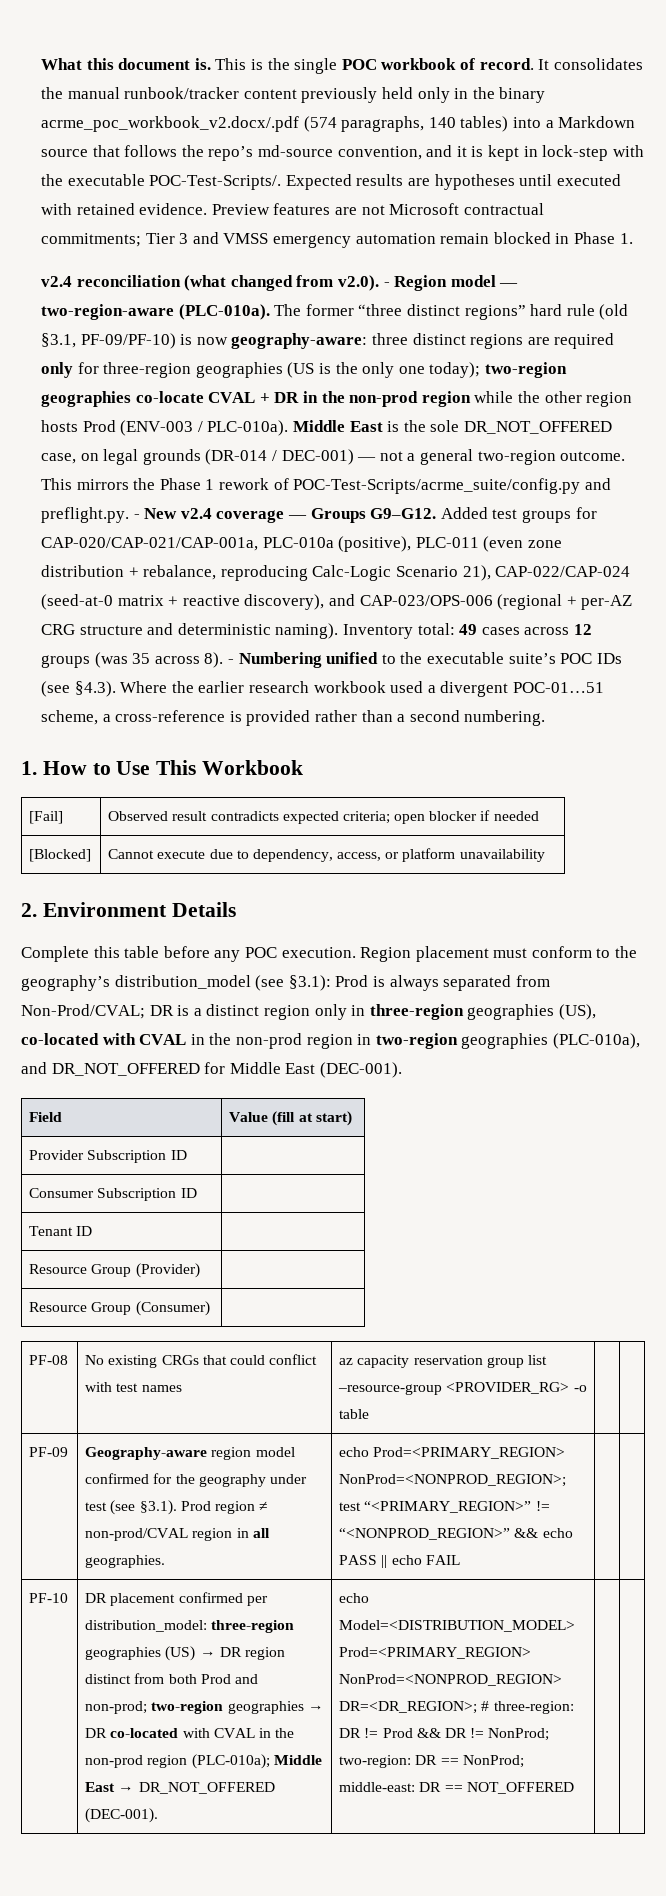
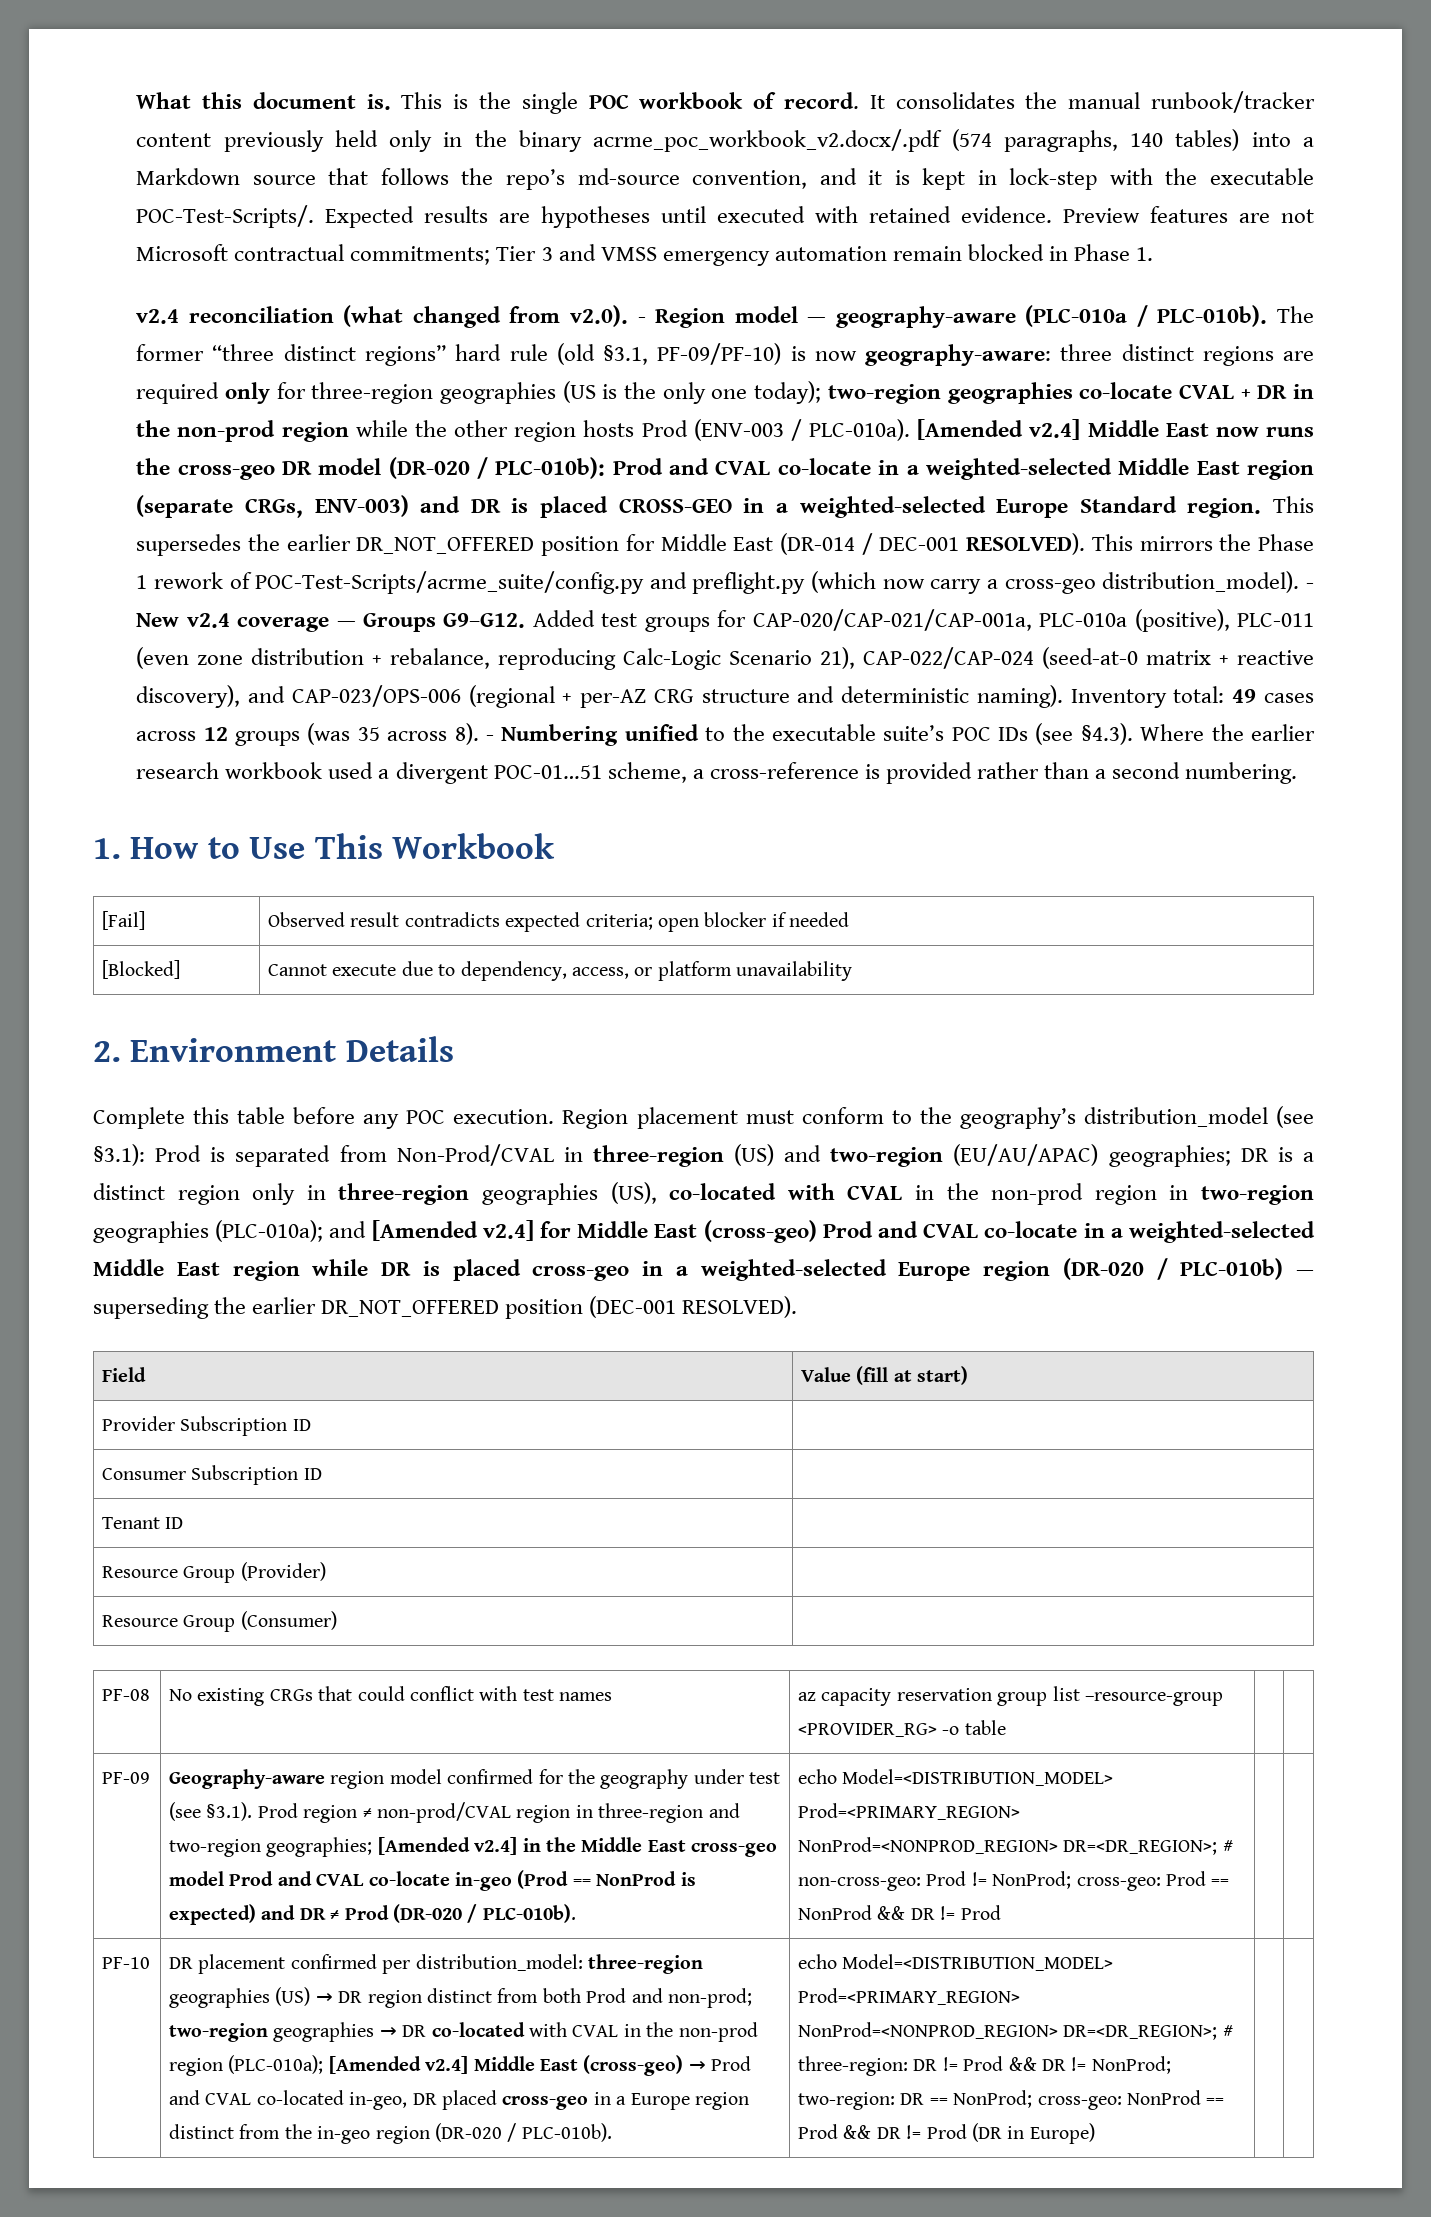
- v2.4 reconciliation (what changed from v2.0). - Region model — two-region-aware (PLC-010a).
+ v2.4 reconciliation (what changed from v2.0). - Region model — geography-aware (PLC-010a / PLC-010b).
- Middle East is the sole DR_NOT_OFFERED case, on legal grounds (DR-014 / DEC-001) — not a general two-region outcome.
+ [Amended v2.4] Middle East now runs the cross-geo DR model (DR-020 / PLC-010b): Prod and CVAL co-locate in a weighted-selected Middle East region (separate CRGs, ENV-003) and DR is placed CROSS-GEO in a weighted-selected Europe Standard region. This supersedes the earlier DR_NOT_OFFERED position for Middle East (DR-014 / DEC-001 RESOLVED).
- This mirrors the Phase 1 rework of POC-Test-Scripts/acrme_suite/config.py and preflight.py. - New v2.4 coverage — Groups G9–G12.
+ This mirrors the Phase 1 rework of POC-Test-Scripts/acrme_suite/config.py and preflight.py (which now carry a cross-geo distribution_model). - New v2.4 coverage — Groups G9–G12.
- Region placement must conform to the geography’s distribution_model (see §3.1): Prod is always separated from Non-Prod/CVAL; DR is a distinct region only in three-region geographies (US), co-located with CVAL in the non-prod region in two-region geographies (PLC-010a), and DR_NOT_OFFERED for Middle East (DEC-001).
+ Region placement must conform to the geography’s distribution_model (see §3.1): Prod is separated from Non-Prod/CVAL in three-region (US) and two-region (EU/AU/APAC) geographies; DR is a distinct region only in three-region geographies (US), co-located with CVAL in the non-prod region in two-region geographies (PLC-010a); and [Amended v2.4] for Middle East (cross-geo) Prod and CVAL co-locate in a weighted-selected Middle East region while DR is placed cross-geo in a weighted-selected Europe region (DR-020 / PLC-010b) — superseding the earlier DR_NOT_OFFERED position (DEC-001 RESOLVED).
- Geography-aware region model confirmed for the geography under test (see §3.1). Prod region ≠ non-prod/CVAL region in all geographies. | echo Prod=<PRIMARY_REGION> NonProd=<NONPROD_REGION>; test “<PRIMARY_REGION>” != “<NONPROD_REGION>” && echo PASS || echo FAIL
+ Geography-aware region model confirmed for the geography under test (see §3.1). Prod region ≠ non-prod/CVAL region in three-region and two-region geographies; [Amended v2.4] in the Middle East cross-geo model Prod and CVAL co-locate in-geo (Prod == NonProd is expected) and DR ≠ Prod (DR-020 / PLC-010b). | echo Model=<DISTRIBUTION_MODEL> Prod=<PRIMARY_REGION> NonProd=<NONPROD_REGION> DR=<DR_REGION>; # non-cross-geo: Prod != NonProd; cross-geo: Prod == NonProd && DR != Prod
- DR placement confirmed per distribution_model: three-region geographies (US) → DR region distinct from both Prod and non-prod; two-region geographies → DR co-located with CVAL in the non-prod region (PLC-010a); Middle East → DR_NOT_OFFERED (DEC-001).
+ DR placement confirmed per distribution_model: three-region geographies (US) → DR region distinct from both Prod and non-prod; two-region geographies → DR co-located with CVAL in the non-prod region (PLC-010a); [Amended v2.4] Middle East (cross-geo) → Prod and CVAL co-located in-geo, DR placed cross-geo in a Europe region distinct from the in-geo region (DR-020 / PLC-010b).
- echo Model=<DISTRIBUTION_MODEL> Prod=<PRIMARY_REGION> NonProd=<NONPROD_REGION> DR=<DR_REGION>; # three-region: DR != Prod && DR != NonProd; two-region: DR == NonProd; middle-east: DR == NOT_OFFERED
+ echo Model=<DISTRIBUTION_MODEL> Prod=<PRIMARY_REGION> NonProd=<NONPROD_REGION> DR=<DR_REGION>; # three-region: DR != Prod && DR != NonProd; two-region: DR == NonProd; cross-geo: NonProd == Prod && DR != Prod (DR in Europe)

